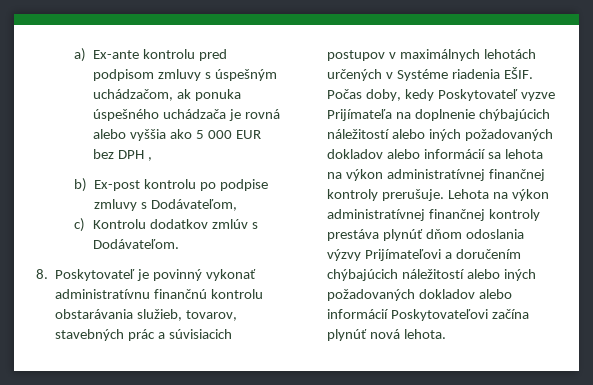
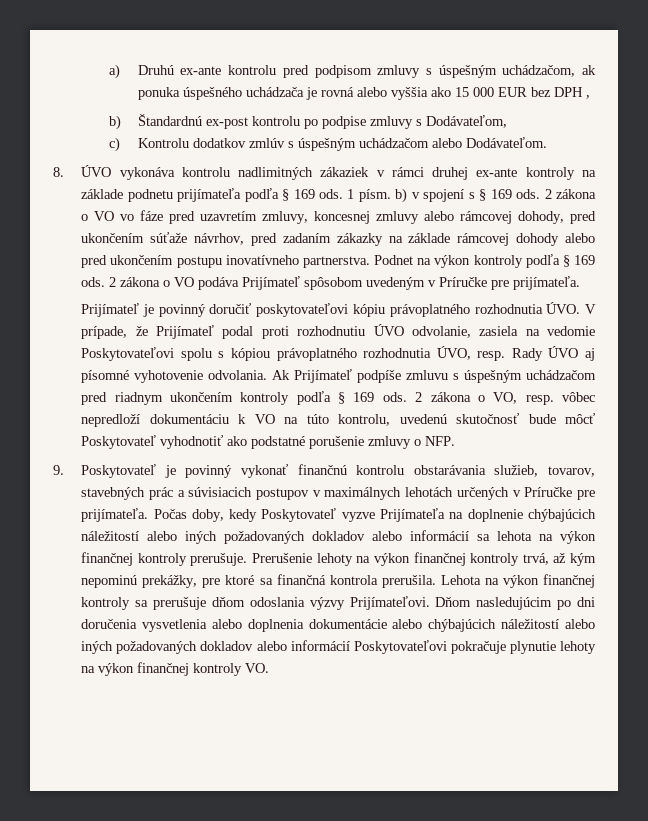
- a) Ex-ante kontrolu pred podpisom zmluvy s úspešným uchádzačom, ak ponuka úspešného uchádzača je rovná alebo vyššia ako 5 000 EUR bez DPH ,
+ a) Druhú ex-ante kontrolu pred podpisom zmluvy s úspešným uchádzačom, ak ponuka úspešného uchádzača je rovná alebo vyššia ako 15 000 EUR bez DPH ,
- b) Ex-post kontrolu po podpise zmluvy s Dodávateľom,
+ b) Štandardnú ex-post kontrolu po podpise zmluvy s Dodávateľom,
- c) Kontrolu dodatkov zmlúv s Dodávateľom.
- 8. Poskytovateľ je povinný vykonať administratívnu finančnú kontrolu obstarávania služieb, tovarov, stavebných prác a súvisiacich postupov v maximálnych lehotách určených v Systéme riadenia EŠIF.
+ c) Kontrolu dodatkov zmlúv s úspešným uchádzačom alebo Dodávateľom.
+ 8. ÚVO vykonáva kontrolu nadlimitných zákaziek v rámci druhej ex-ante kontroly na základe podnetu prijímateľa podľa § 169 ods. 1 písm. b) v spojení s § 169 ods. 2 zákona o VO vo fáze pred uzavretím zmluvy, koncesnej zmluvy alebo rámcovej dohody, pred ukončením súťaže návrhov, pred zadaním zákazky na základe rámcovej dohody alebo pred ukončením postupu inovatívneho partnerstva. Podnet na výkon kontroly podľa § 169 ods. 2 zákona o VO podáva Prijímateľ spôsobom uvedeným v Príručke pre prijímateľa.
+ Prijímateľ je povinný doručiť poskytovateľovi kópiu právoplatného rozhodnutia ÚVO. V prípade, že Prijímateľ podal proti rozhodnutiu ÚVO odvolanie, zasiela na vedomie Poskytovateľovi spolu s kópiou právoplatného rozhodnutia ÚVO, resp. Rady ÚVO aj písomné vyhotovenie odvolania. Ak Prijímateľ podpíše zmluvu s úspešným uchádzačom pred riadnym ukončením kontroly podľa § 169 ods. 2 zákona o VO, resp. vôbec nepredloží dokumentáciu k VO na túto kontrolu, uvedenú skutočnosť bude môcť Poskytovateľ vyhodnotiť ako podstatné porušenie zmluvy o NFP.
+ 9. Poskytovateľ je povinný vykonať finančnú kontrolu obstarávania služieb, tovarov, stavebných prác a súvisiacich postupov v maximálnych lehotách určených v Príručke pre prijímateľa.
- Počas doby, kedy Poskytovateľ vyzve Prijímateľa na doplnenie chýbajúcich náležitostí alebo iných požadovaných dokladov alebo informácií sa lehota na výkon administratívnej finančnej kontroly prerušuje.
+ Počas doby, kedy Poskytovateľ vyzve Prijímateľa na doplnenie chýbajúcich náležitostí alebo iných požadovaných dokladov alebo informácií sa lehota na výkon finančnej kontroly prerušuje.
+ Prerušenie lehoty na výkon finančnej kontroly trvá, až kým nepominú prekážky, pre ktoré sa finančná kontrola prerušila.
- Lehota na výkon administratívnej finančnej kontroly prestáva plynúť dňom odoslania výzvy Prijímateľovi a doručením chýbajúcich náležitostí alebo iných požadovaných dokladov alebo informácií Poskytovateľovi začína plynúť nová lehota.
+ Lehota na výkon finančnej kontroly sa prerušuje dňom odoslania výzvy Prijímateľovi. Dňom nasledujúcim po dni doručenia vysvetlenia alebo doplnenia dokumentácie alebo chýbajúcich náležitostí alebo iných požadovaných dokladov alebo informácií Poskytovateľovi pokračuje plynutie lehoty na výkon finančnej kontroly VO.

